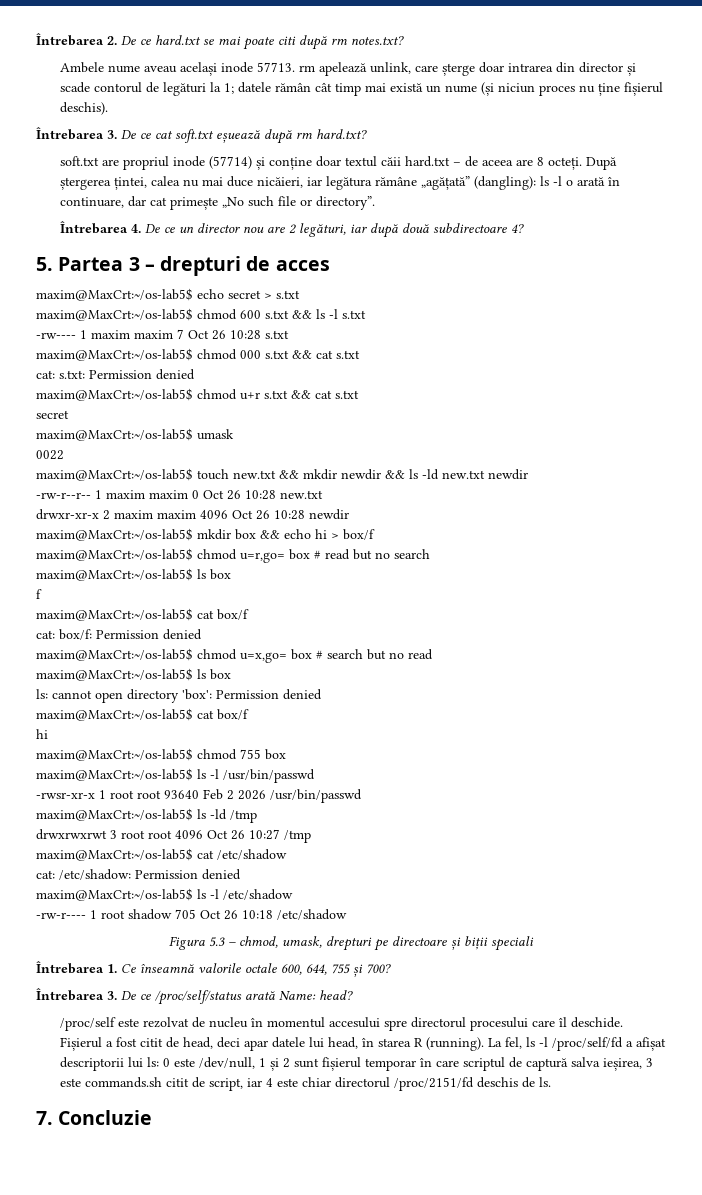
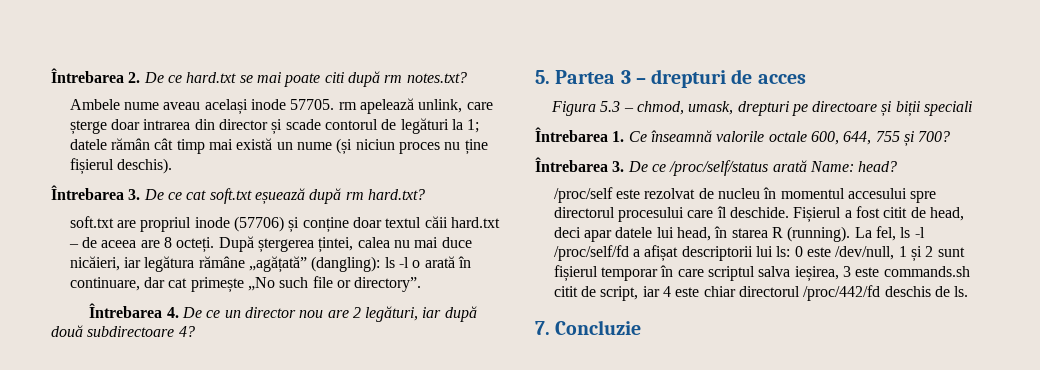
- Ambele nume aveau același inode 57713. rm apelează unlink, care șterge doar intrarea din director și scade contorul de legături la 1; datele rămân cât timp mai există un nume (și niciun proces nu ține fișierul deschis).
+ Ambele nume aveau același inode 57705. rm apelează unlink, care șterge doar intrarea din director și scade contorul de legături la 1; datele rămân cât timp mai există un nume (și niciun proces nu ține fișierul deschis).
- soft.txt are propriul inode (57714) și conține doar textul căii hard.txt – de aceea are 8 octeți.
+ soft.txt are propriul inode (57706) și conține doar textul căii hard.txt – de aceea are 8 octeți.
- maxim@MaxCrt:~/os-lab5$ echo secret > s.txt
- maxim@MaxCrt:~/os-lab5$ chmod 600 s.txt && ls -l s.txt
- -rw---- 1 maxim maxim 7 Oct 26 10:28 s.txt
- maxim@MaxCrt:~/os-lab5$ chmod 000 s.txt && cat s.txt
- cat: s.txt: Permission denied
- maxim@MaxCrt:~/os-lab5$ chmod u+r s.txt && cat s.txt
- secret
- maxim@MaxCrt:~/os-lab5$ umask
- 0022
- maxim@MaxCrt:~/os-lab5$ touch new.txt && mkdir newdir && ls -ld new.txt newdir
- -rw-r--r-- 1 maxim maxim 0 Oct 26 10:28 new.txt
- drwxr-xr-x 2 maxim maxim 4096 Oct 26 10:28 newdir
- maxim@MaxCrt:~/os-lab5$ mkdir box && echo hi > box/f
- maxim@MaxCrt:~/os-lab5$ chmod u=r,go= box # read but no search
- maxim@MaxCrt:~/os-lab5$ ls box
- f
- maxim@MaxCrt:~/os-lab5$ cat box/f
- cat: box/f: Permission denied
- maxim@MaxCrt:~/os-lab5$ chmod u=x,go= box # search but no read
- maxim@MaxCrt:~/os-lab5$ ls box
- ls: cannot open directory 'box': Permission denied
- maxim@MaxCrt:~/os-lab5$ cat box/f
- hi
- maxim@MaxCrt:~/os-lab5$ chmod 755 box
- maxim@MaxCrt:~/os-lab5$ ls -l /usr/bin/passwd
- -rwsr-xr-x 1 root root 93640 Feb 2 2026 /usr/bin/passwd
- maxim@MaxCrt:~/os-lab5$ ls -ld /tmp
- drwxrwxrwt 3 root root 4096 Oct 26 10:27 /tmp
- maxim@MaxCrt:~/os-lab5$ cat /etc/shadow
- cat: /etc/shadow: Permission denied
- maxim@MaxCrt:~/os-lab5$ ls -l /etc/shadow
- -rw-r---- 1 root shadow 705 Oct 26 10:18 /etc/shadow
- La fel, ls -l /proc/self/fd a afișat descriptorii lui ls: 0 este /dev/null, 1 și 2 sunt fișierul temporar în care scriptul de captură salva ieșirea, 3 este commands.sh citit de script, iar 4 este chiar directorul /proc/2151/fd deschis de ls.
+ La fel, ls -l /proc/self/fd a afișat descriptorii lui ls: 0 este /dev/null, 1 și 2 sunt fișierul temporar în care scriptul salva ieșirea, 3 este commands.sh citit de script, iar 4 este chiar directorul /proc/442/fd deschis de ls.

